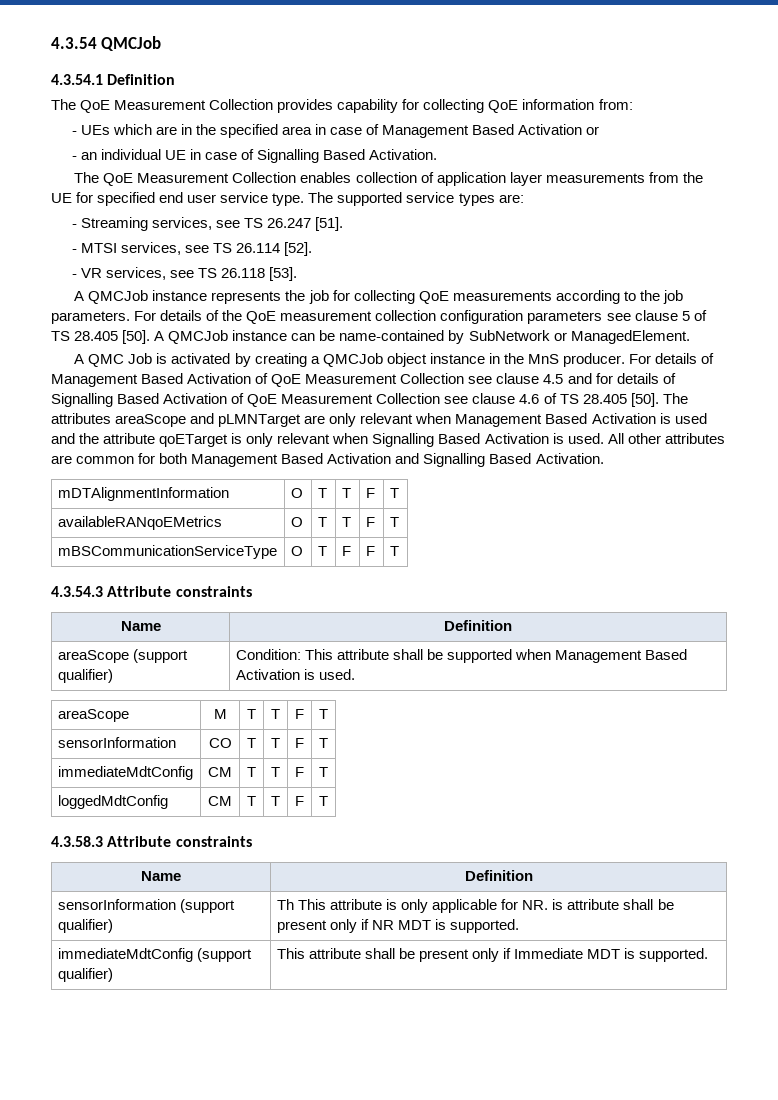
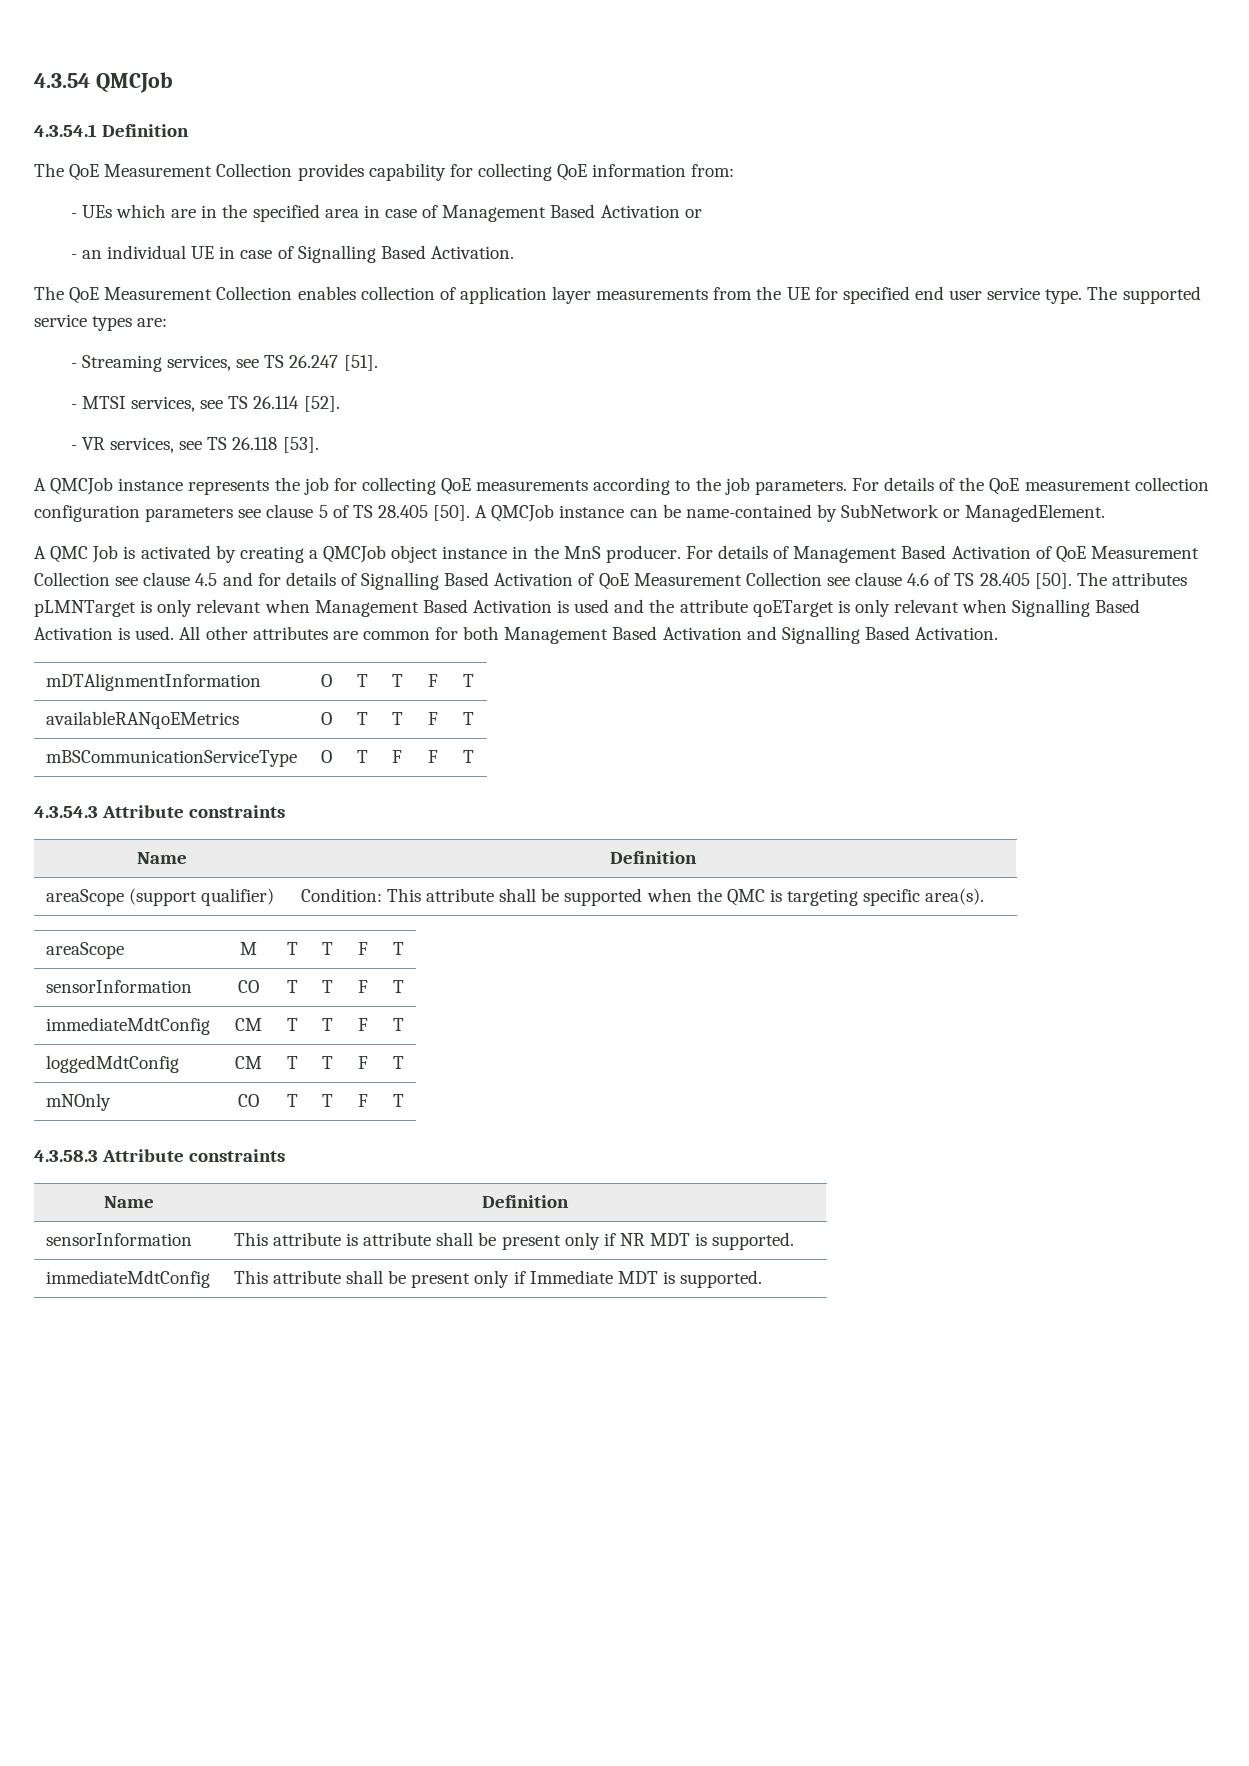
- The attributes areaScope and pLMNTarget are only relevant when Management Based Activation is used and the attribute qoETarget is only relevant when Signalling Based Activation is used.
+ The attributes pLMNTarget is only relevant when Management Based Activation is used and the attribute qoETarget is only relevant when Signalling Based Activation is used.
- areaScope (support qualifier) | Condition: This attribute shall be supported when Management Based Activation is used.
+ areaScope (support qualifier) | Condition: This attribute shall be supported when the QMC is targeting specific area(s).
+ mNOnly | CO | T | T | F | T
- sensorInformation (support qualifier) | Th This attribute is only applicable for NR. is attribute shall be present only if NR MDT is supported.
+ sensorInformation | This attribute is attribute shall be present only if NR MDT is supported.
- immediateMdtConfig (support qualifier) | This attribute shall be present only if Immediate MDT is supported.
+ immediateMdtConfig | This attribute shall be present only if Immediate MDT is supported.

